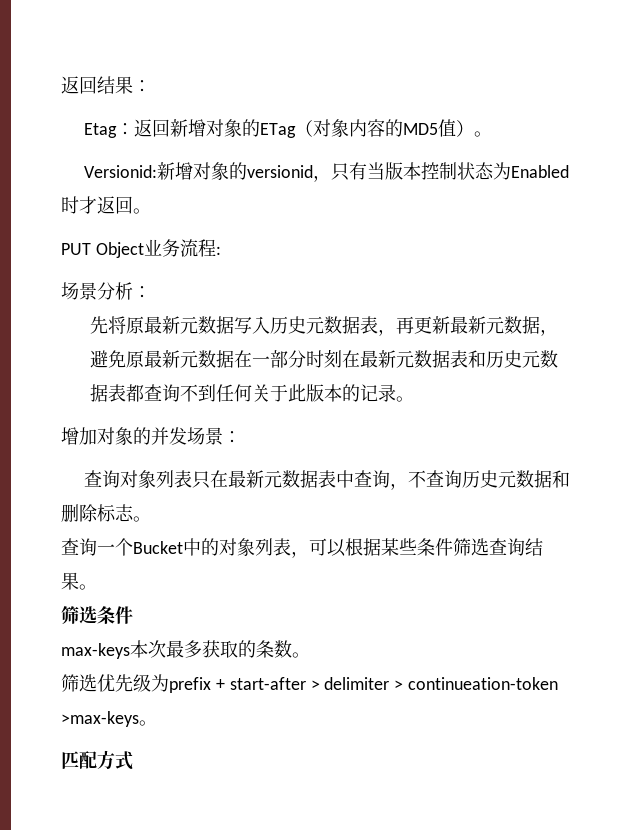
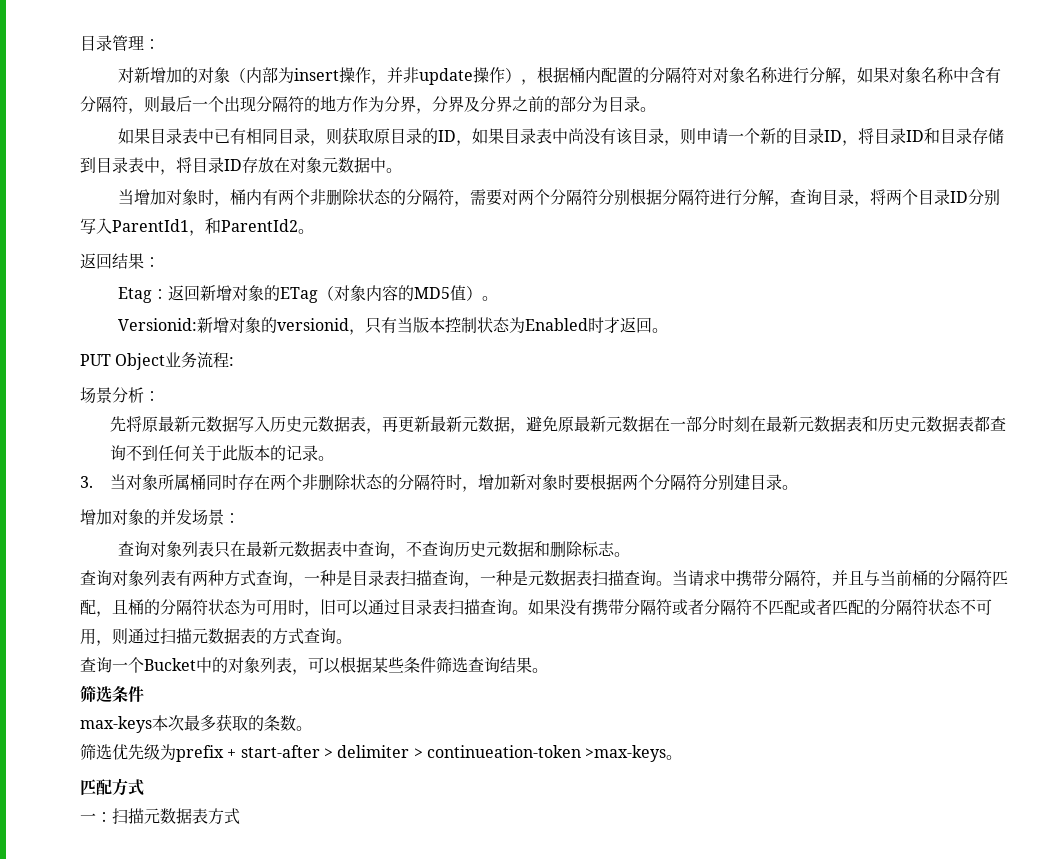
+ 目录管理：
+ 对新增加的对象（内部为insert操作，并非update操作），根据桶内配置的分隔符对对象名称进行分解，如果对象名称中含有分隔符，则最后一个出现分隔符的地方作为分界，分界及分界之前的部分为目录。
+ 如果目录表中已有相同目录，则获取原目录的ID，如果目录表中尚没有该目录，则申请一个新的目录ID，将目录ID和目录存储到目录表中，将目录ID存放在对象元数据中。
+ 当增加对象时，桶内有两个非删除状态的分隔符，需要对两个分隔符分别根据分隔符进行分解，查询目录，将两个目录ID分别写入ParentId1，和ParentId2。
+ 3.当对象所属桶同时存在两个非删除状态的分隔符时，增加新对象时要根据两个分隔符分别建目录。
+ 查询对象列表有两种方式查询，一种是目录表扫描查询，一种是元数据表扫描查询。当请求中携带分隔符，并且与当前桶的分隔符匹配，且桶的分隔符状态为可用时，旧可以通过目录表扫描查询。如果没有携带分隔符或者分隔符不匹配或者匹配的分隔符状态不可用，则通过扫描元数据表的方式查询。
+ 一：扫描元数据表方式

